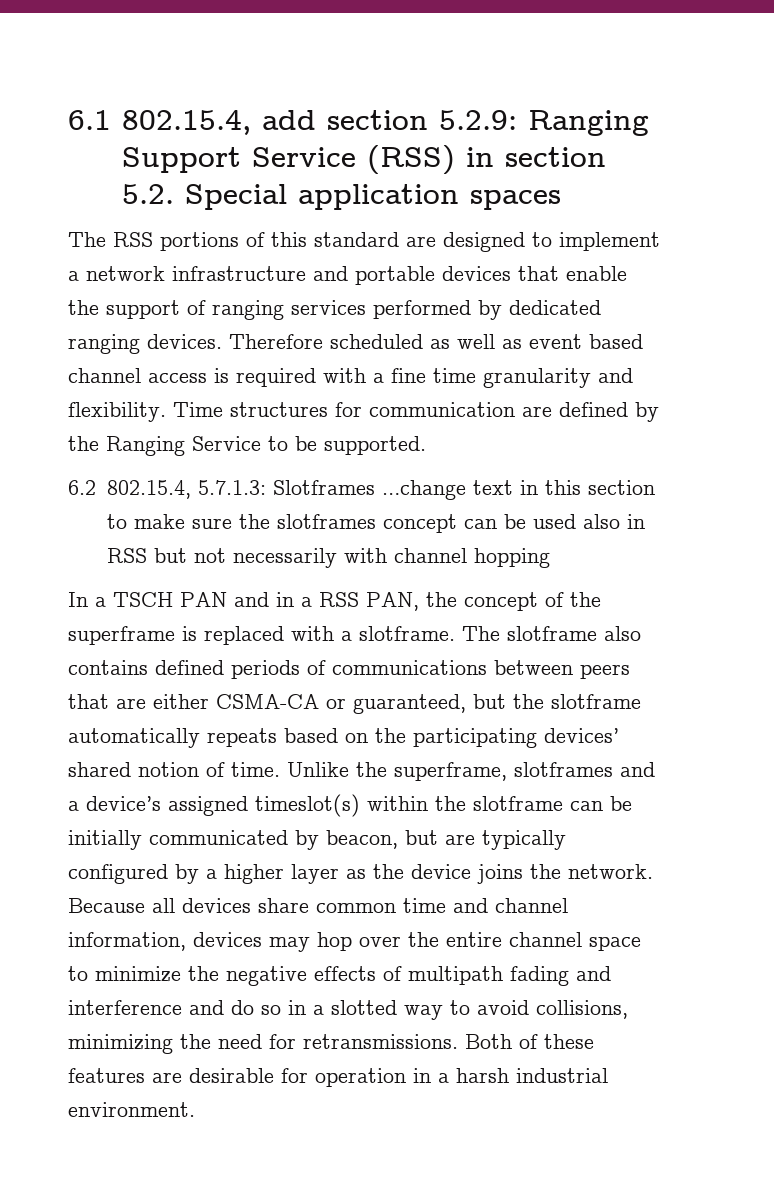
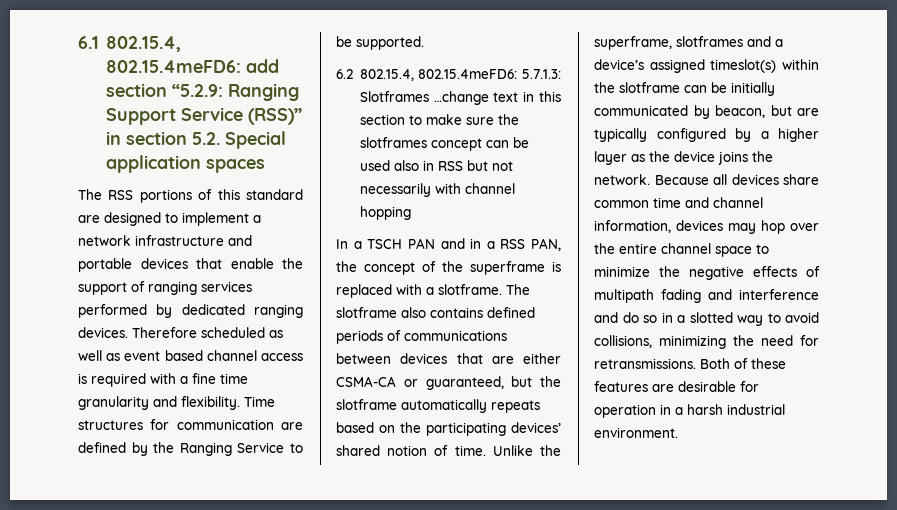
- 6.1 802.15.4, add section 5.2.9: Ranging Support Service (RSS) in section 5.2. Special application spaces
+ 6.1 802.15.4, 802.15.4meFD6: add section “5.2.9: Ranging Support Service (RSS)” in section 5.2. Special application spaces
- 6.2 802.15.4, 5.7.1.3: Slotframes …change text in this section to make sure the slotframes concept can be used also in RSS but not necessarily with channel hopping
+ 6.2 802.15.4, 802.15.4meFD6: 5.7.1.3: Slotframes …change text in this section to make sure the slotframes concept can be used also in RSS but not necessarily with channel hopping
- The slotframe also contains defined periods of communications between peers that are either CSMA-CA or guaranteed, but the slotframe automatically repeats based on the participating devices’ shared notion of time.
+ The slotframe also contains defined periods of communications between devices that are either CSMA-CA or guaranteed, but the slotframe automatically repeats based on the participating devices’ shared notion of time.

